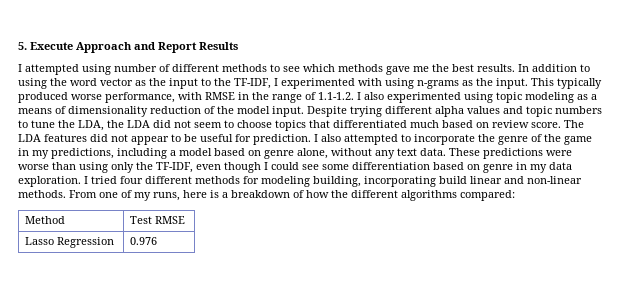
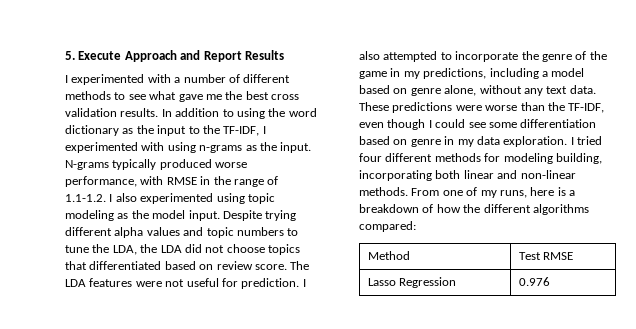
- I attempted using number of different methods to see which methods gave me the best results.
+ I experimented with a number of different methods to see what gave me the best cross validation results.
- In addition to using the word vector as the input to the TF-IDF, I experimented with using n-grams as the input.
+ In addition to using the word dictionary as the input to the TF-IDF, I experimented with using n-grams as the input.
- This typically produced worse performance, with RMSE in the range of 1.1-1.2. I also experimented using topic modeling as a means of dimensionality reduction of the model input.
+ N-grams typically produced worse performance, with RMSE in the range of 1.1-1.2. I also experimented using topic modeling as the model input.
- Despite trying different alpha values and topic numbers to tune the LDA, the LDA did not seem to choose topics that differentiated much based on review score.
+ Despite trying different alpha values and topic numbers to tune the LDA, the LDA did not choose topics that differentiated based on review score.
- The LDA features did not appear to be useful for prediction.
+ The LDA features were not useful for prediction.
- These predictions were worse than using only the TF-IDF, even though I could see some differentiation based on genre in my data exploration.
+ These predictions were worse than the TF-IDF, even though I could see some differentiation based on genre in my data exploration.
- I tried four different methods for modeling building, incorporating build linear and non-linear methods.
+ I tried four different methods for modeling building, incorporating both linear and non-linear methods.

